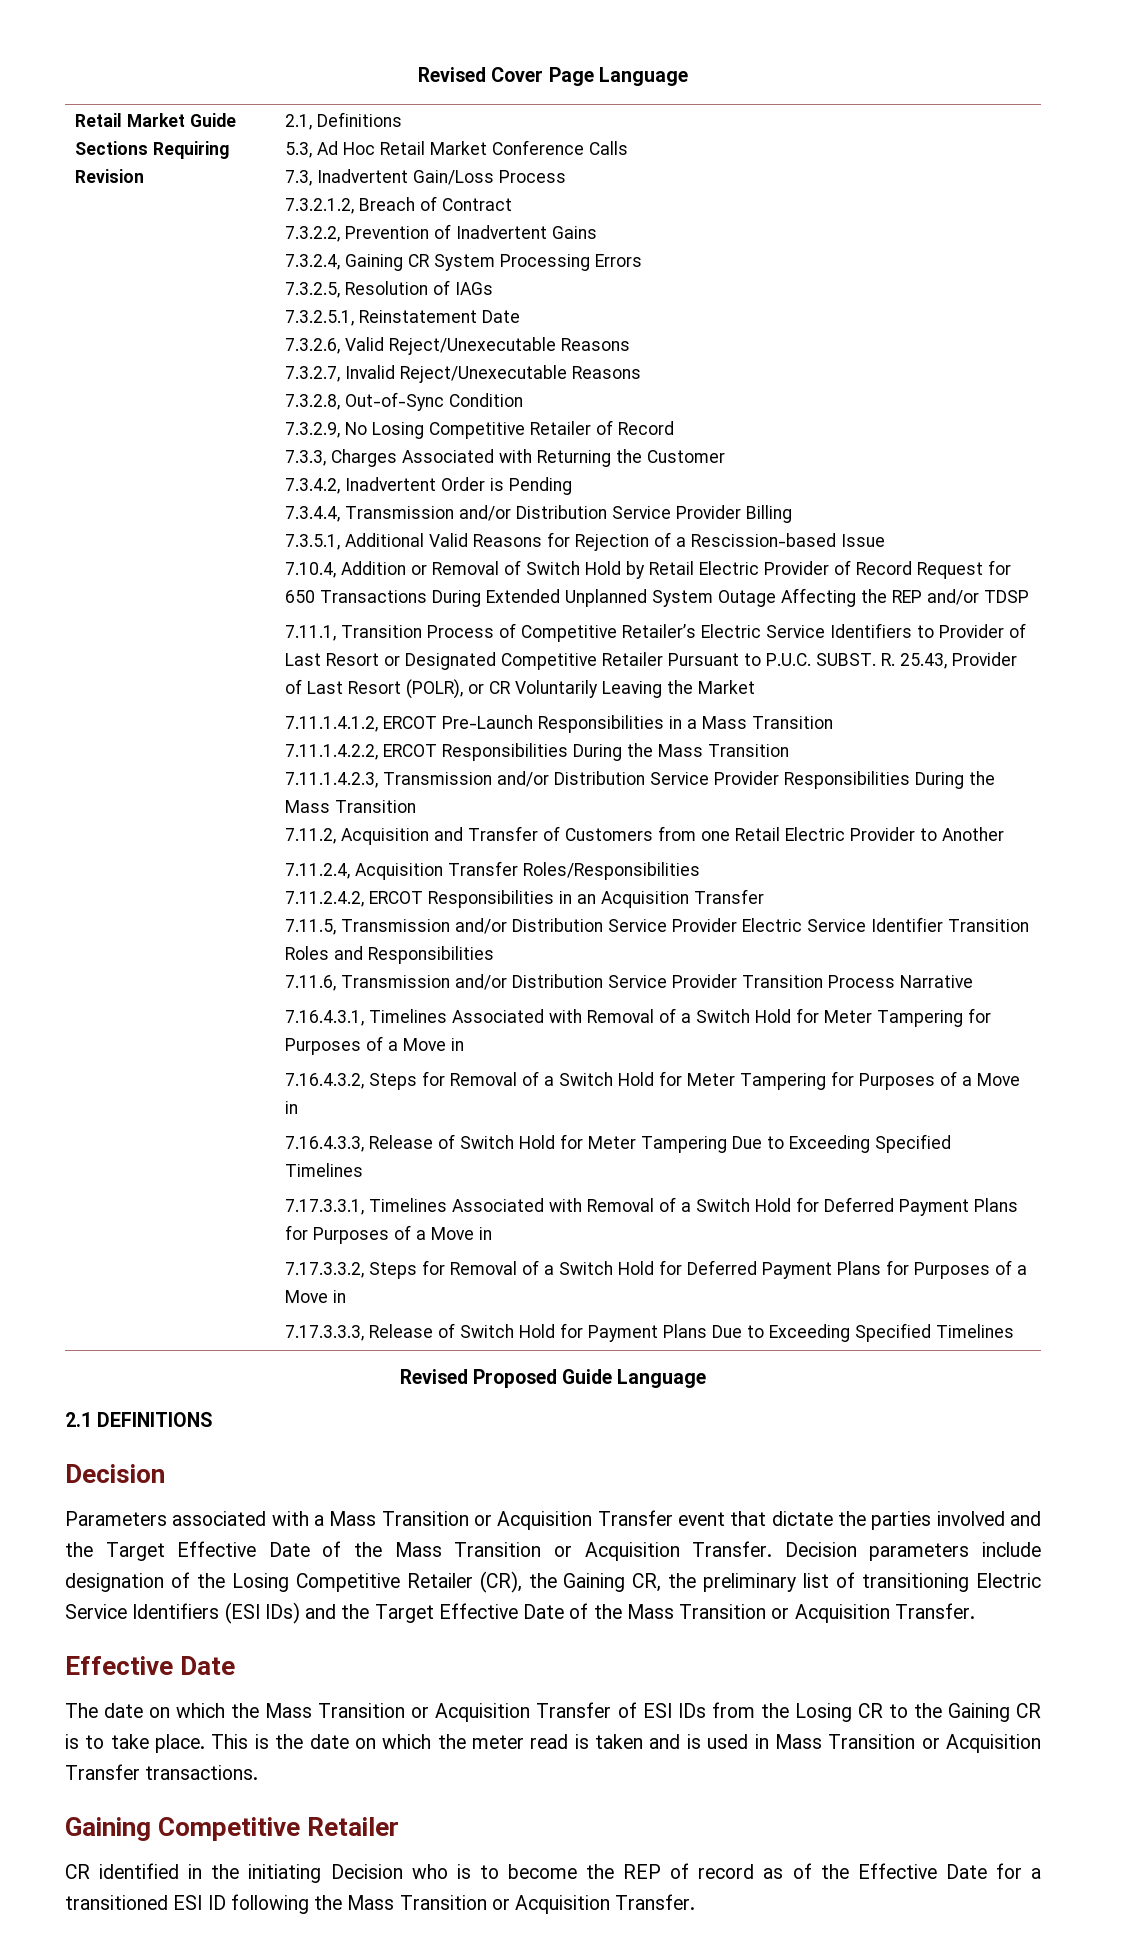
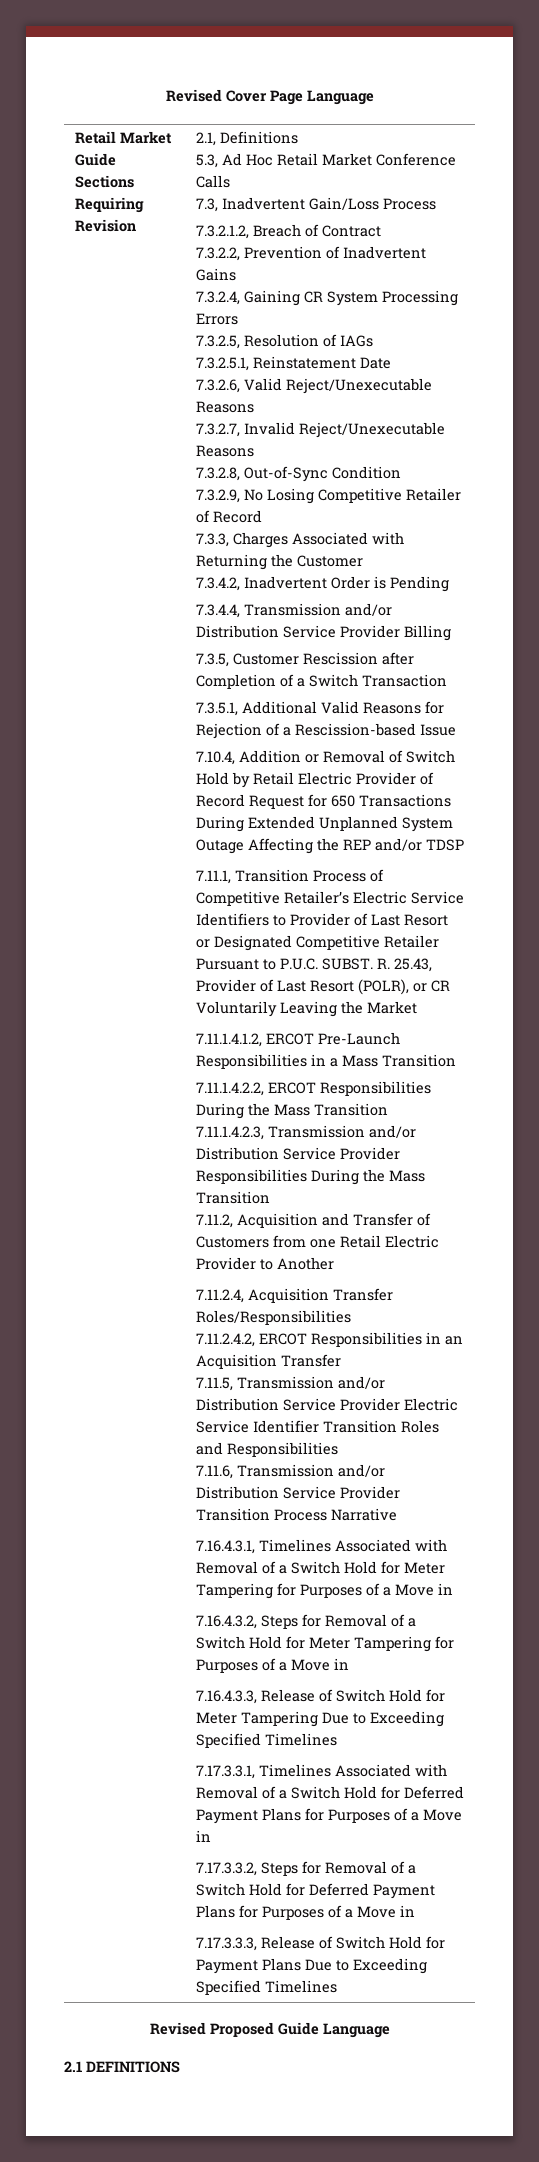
+ 7.3.5, Customer Rescission after Completion of a Switch Transaction
  2.1 DEFINITIONS
- Decision
- Parameters associated with a Mass Transition or Acquisition Transfer event that dictate the parties involved and the Target Effective Date of the Mass Transition or Acquisition Transfer. Decision parameters include designation of the Losing Competitive Retailer (CR), the Gaining CR, the preliminary list of transitioning Electric Service Identifiers (ESI IDs) and the Target Effective Date of the Mass Transition or Acquisition Transfer.
- Effective Date
- The date on which the Mass Transition or Acquisition Transfer of ESI IDs from the Losing CR to the Gaining CR is to take place. This is the date on which the meter read is taken and is used in Mass Transition or Acquisition Transfer transactions.
- Gaining Competitive Retailer
- CR identified in the initiating Decision who is to become the REP of record as of the Effective Date for a transitioned ESI ID following the Mass Transition or Acquisition Transfer.

